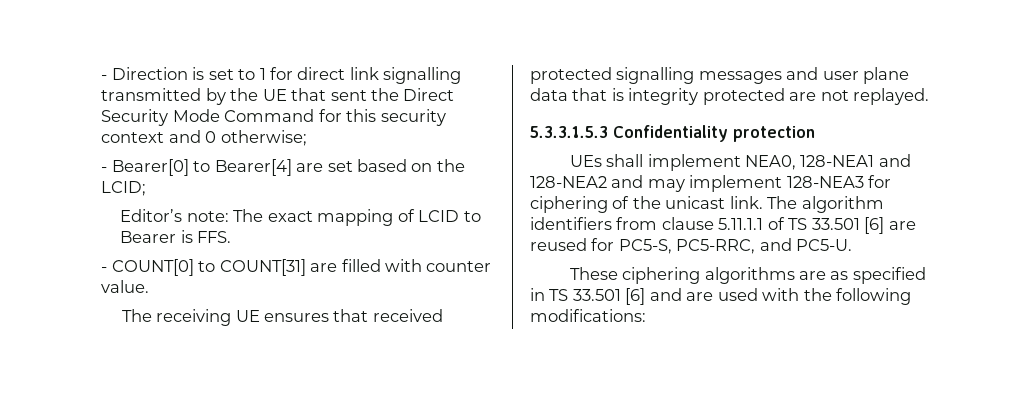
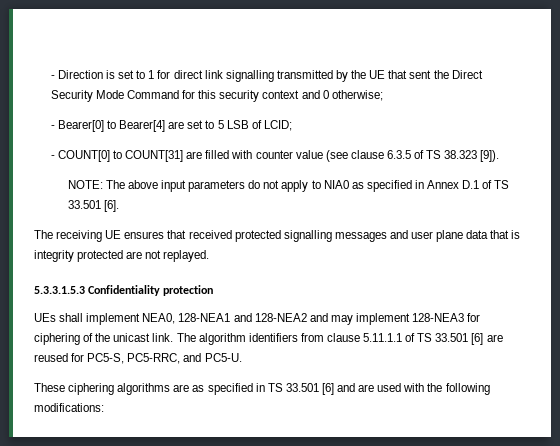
- - Bearer[0] to Bearer[4] are set based on the LCID;
- Editor’s note: The exact mapping of LCID to Bearer is FFS.
+ - Bearer[0] to Bearer[4] are set to 5 LSB of LCID;
- - COUNT[0] to COUNT[31] are filled with counter value.
+ - COUNT[0] to COUNT[31] are filled with counter value (see clause 6.3.5 of TS 38.323 [9]).
+ NOTE: The above input parameters do not apply to NIA0 as specified in Annex D.1 of TS 33.501 [6].

